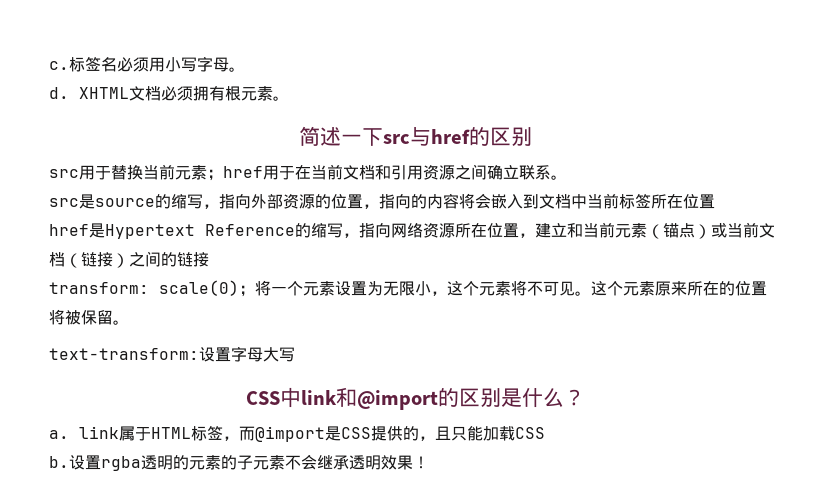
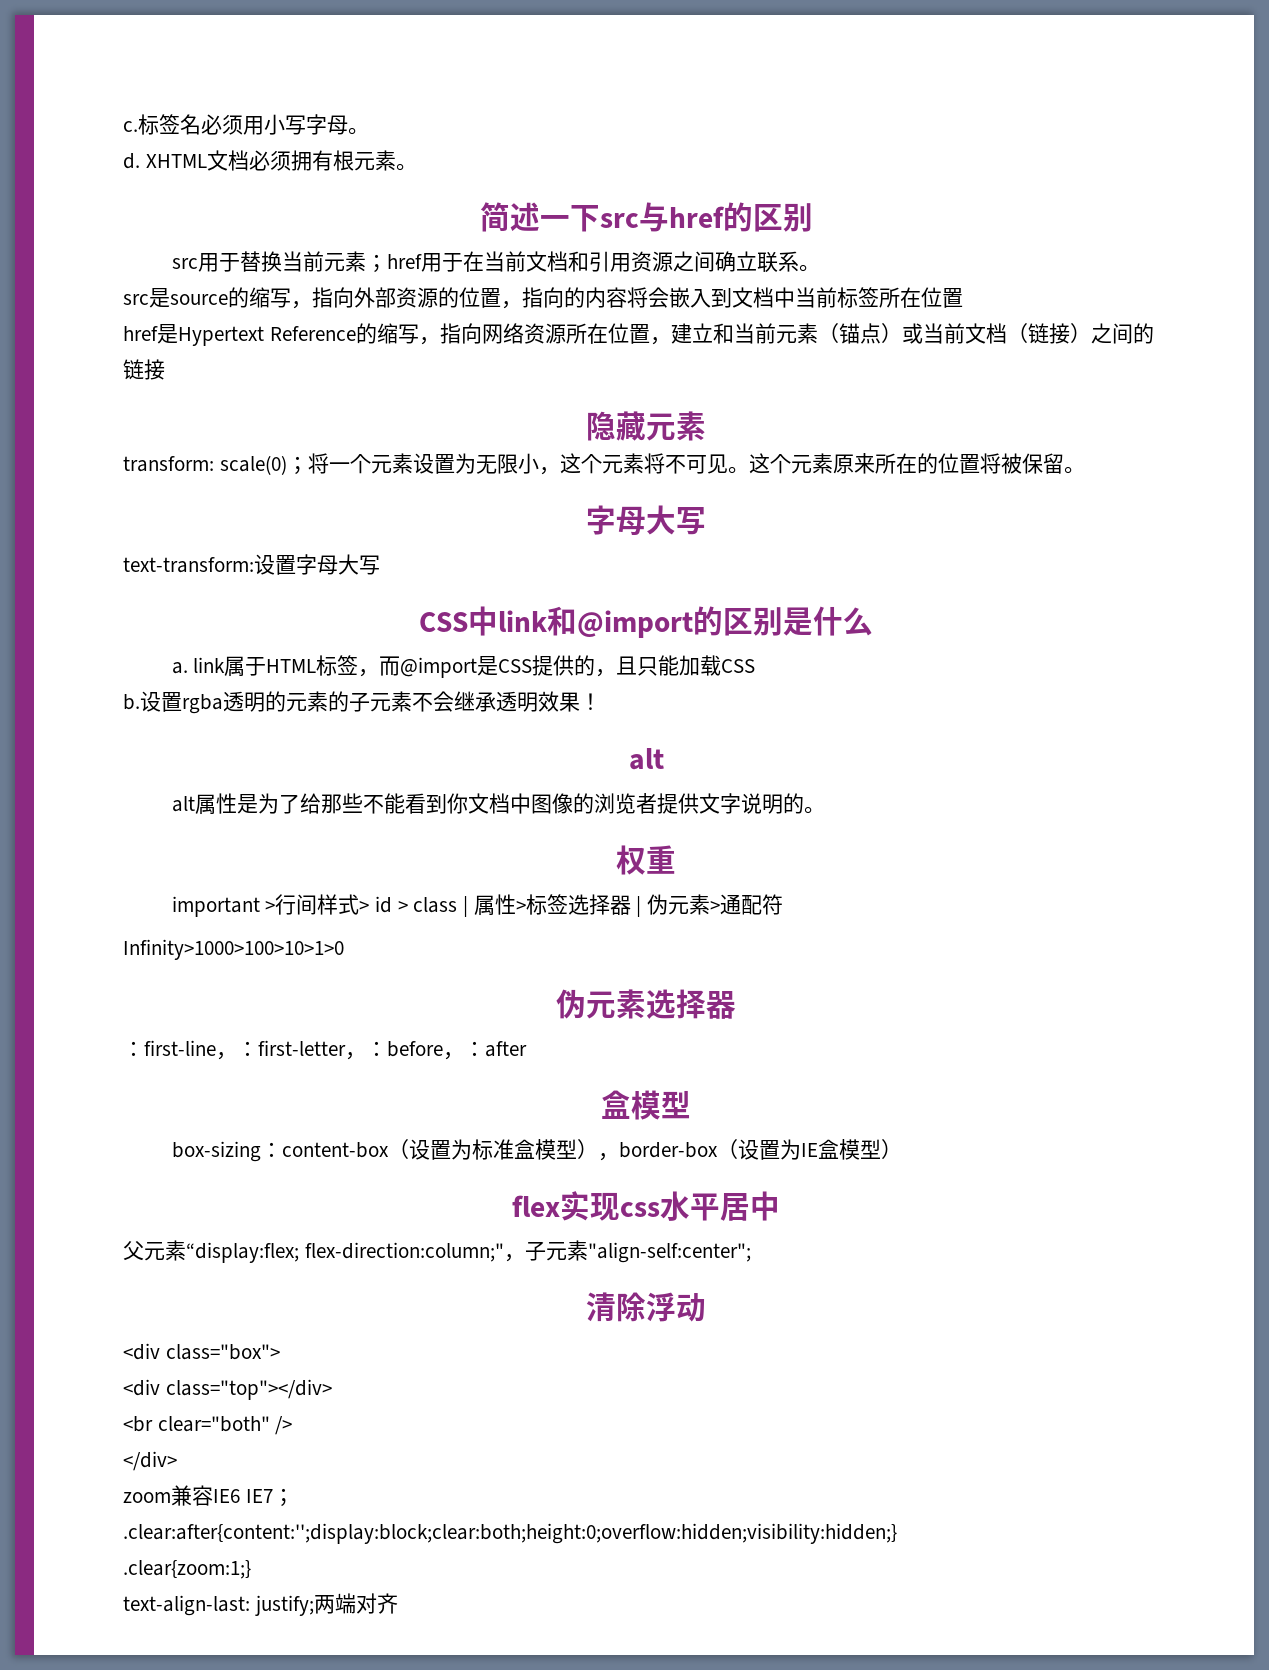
+ 隐藏元素
  这个元素原来所在的位置将被保留。
+ 字母大写
- CSS中link和@import的区别是什么？
+ CSS中link和@import的区别是什么
  设置rgba透明的元素的子元素不会继承透明效果！
+ alt
+ alt属性是为了给那些不能看到你文档中图像的浏览者提供文字说明的。
+ 权重
+ important >行间样式> id > class | 属性>标签选择器 | 伪元素>通配符
+ Infinity>1000>100>10>1>0
+ 伪元素选择器
+ ：first-line，：first-letter，：before，：after
+ 盒模型
+ box-sizing：content-box（设置为标准盒模型），border-box（设置为IE盒模型）
+ flex实现css水平居中
+ 父元素“display:flex; flex-direction:column;"，子元素"align-self:center";
+ 清除浮动
+ <div class="box">
+ <div class="top"></div>
+ <br clear="both" />
+ </div>
+ zoom兼容IE6 IE7；
+ .clear:after{content:'';display:block;clear:both;height:0;overflow:hidden;visibility:hidden;}
+ .clear{zoom:1;}
+ text-align-last: justify;两端对齐

